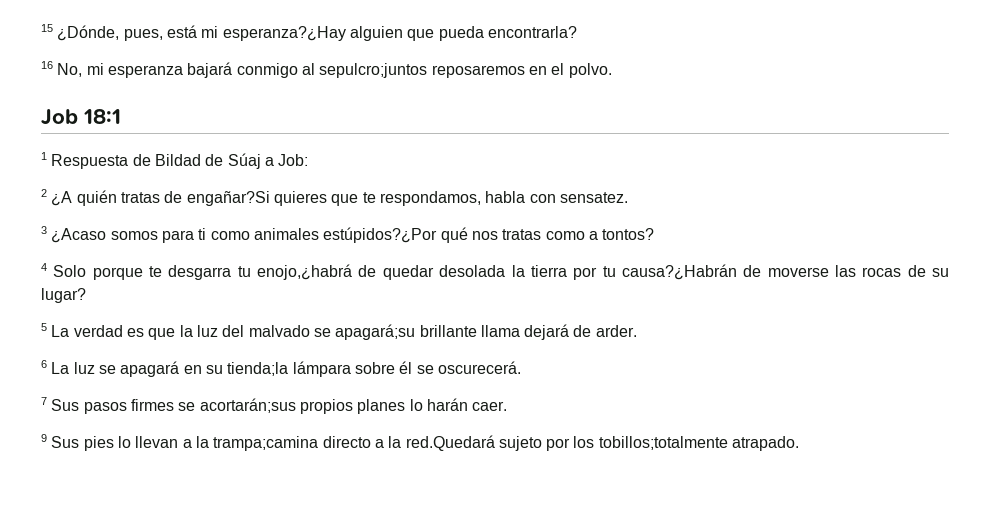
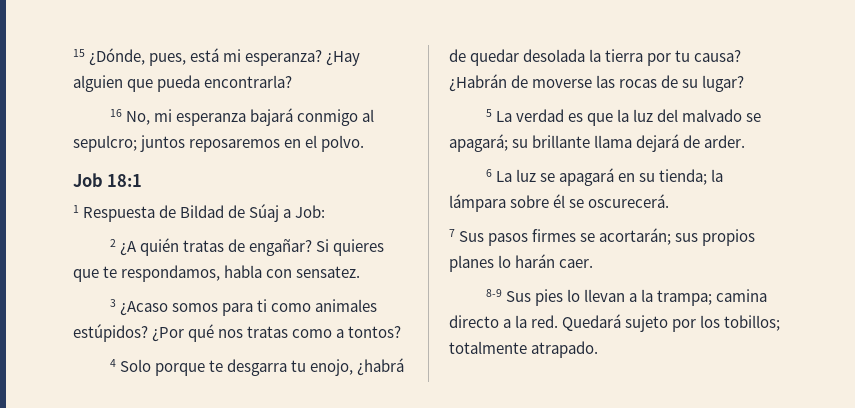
- 15 ¿Dónde, pues, está mi esperanza?¿Hay alguien que pueda encontrarla?
+ 15 ¿Dónde, pues, está mi esperanza? ¿Hay alguien que pueda encontrarla?
- 16 No, mi esperanza bajará conmigo al sepulcro;juntos reposaremos en el polvo.
+ 16 No, mi esperanza bajará conmigo al sepulcro; juntos reposaremos en el polvo.
- 2 ¿A quién tratas de engañar?Si quieres que te respondamos, habla con sensatez.
+ 2 ¿A quién tratas de engañar? Si quieres que te respondamos, habla con sensatez.
- 3 ¿Acaso somos para ti como animales estúpidos?¿Por qué nos tratas como a tontos?
+ 3 ¿Acaso somos para ti como animales estúpidos? ¿Por qué nos tratas como a tontos?
- 4 Solo porque te desgarra tu enojo,¿habrá de quedar desolada la tierra por tu causa?¿Habrán de moverse las rocas de su lugar?
+ 4 Solo porque te desgarra tu enojo, ¿habrá de quedar desolada la tierra por tu causa? ¿Habrán de moverse las rocas de su lugar?
- 5 La verdad es que la luz del malvado se apagará;su brillante llama dejará de arder.
+ 5 La verdad es que la luz del malvado se apagará; su brillante llama dejará de arder.
- 6 La luz se apagará en su tienda;la lámpara sobre él se oscurecerá.
+ 6 La luz se apagará en su tienda; la lámpara sobre él se oscurecerá.
- 7 Sus pasos firmes se acortarán;sus propios planes lo harán caer.
+ 7 Sus pasos firmes se acortarán; sus propios planes lo harán caer.
- 9 Sus pies lo llevan a la trampa;camina directo a la red.Quedará sujeto por los tobillos;totalmente atrapado.
+ 8-9 Sus pies lo llevan a la trampa; camina directo a la red. Quedará sujeto por los tobillos; totalmente atrapado.

